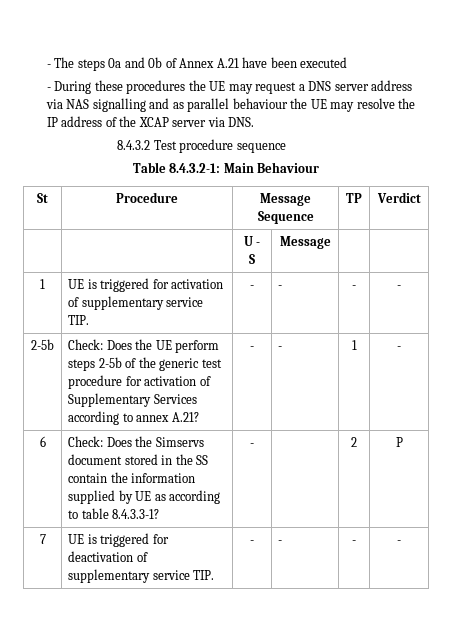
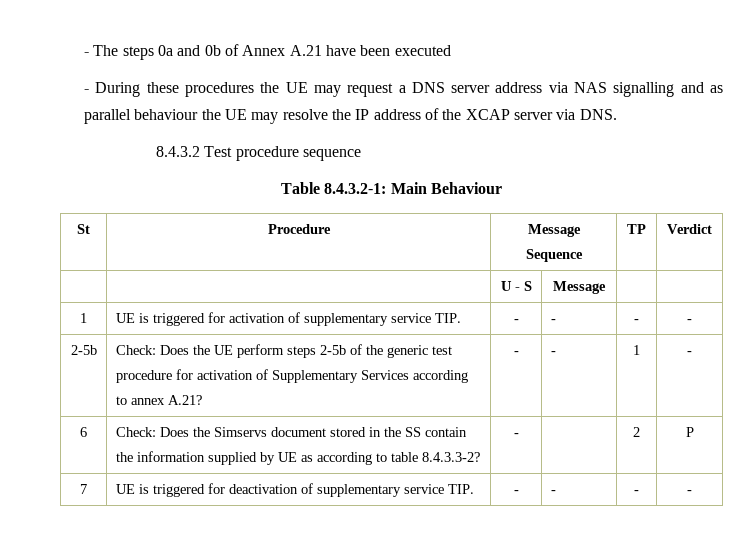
- 6 | Check: Does the Simservs document stored in the SS contain the information supplied by UE as according to table 8.4.3.3-1? | - | | 2 | P
+ 6 | Check: Does the Simservs document stored in the SS contain the information supplied by UE as according to table 8.4.3.3-2? | - | | 2 | P

